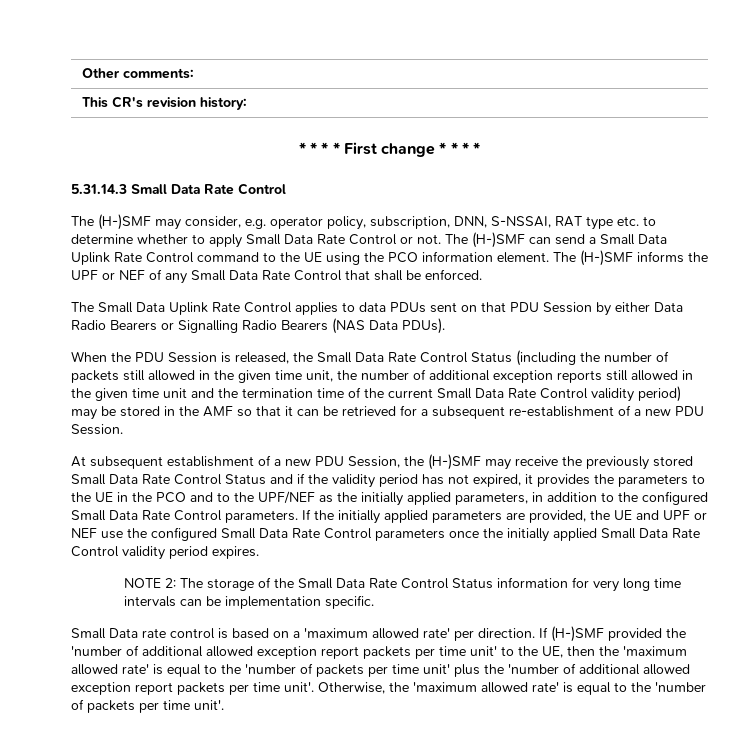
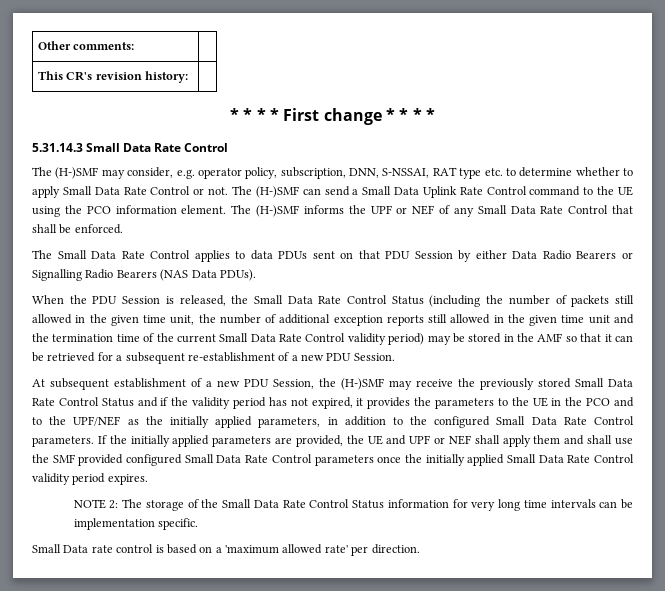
- The Small Data Uplink Rate Control applies to data PDUs sent on that PDU Session by either Data Radio Bearers or Signalling Radio Bearers (NAS Data PDUs).
+ The Small Data Rate Control applies to data PDUs sent on that PDU Session by either Data Radio Bearers or Signalling Radio Bearers (NAS Data PDUs).
- If the initially applied parameters are provided, the UE and UPF or NEF use the configured Small Data Rate Control parameters once the initially applied Small Data Rate Control validity period expires.
+ If the initially applied parameters are provided, the UE and UPF or NEF shall apply them and shall use the SMF provided configured Small Data Rate Control parameters once the initially applied Small Data Rate Control validity period expires.
- If (H-)SMF provided the 'number of additional allowed exception report packets per time unit' to the UE, then the 'maximum allowed rate' is equal to the 'number of packets per time unit' plus the 'number of additional allowed exception report packets per time unit'. Otherwise, the 'maximum allowed rate' is equal to the 'number of packets per time unit'.

